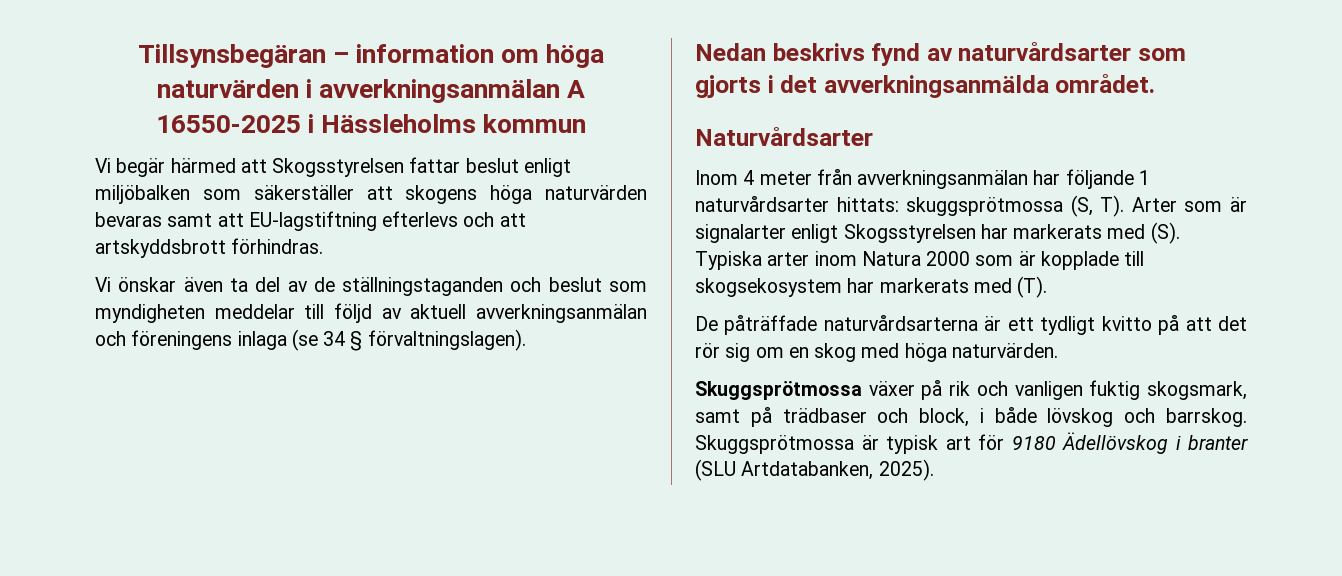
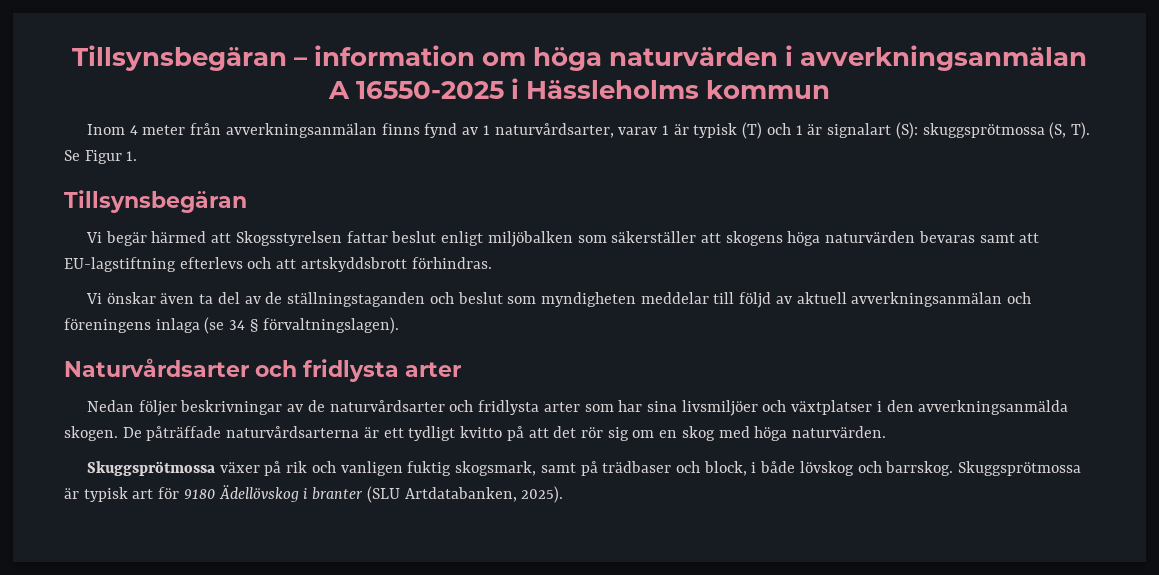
+ Inom 4 meter från avverkningsanmälan finns fynd av 1 naturvårdsarter, varav 1 är typisk (T) och 1 är signalart (S): skuggsprötmossa (S, T). Se Figur 1.
+ Tillsynsbegäran
- Nedan beskrivs fynd av naturvårdsarter som gjorts i det avverkningsanmälda området.
- Naturvårdsarter
- Inom 4 meter från avverkningsanmälan har följande 1 naturvårdsarter hittats: skuggsprötmossa (S, T). Arter som är signalarter enligt Skogsstyrelsen har markerats med (S). Typiska arter inom Natura 2000 som är kopplade till skogsekosystem har markerats med (T).
- De påträffade naturvårdsarterna är ett tydligt kvitto på att det rör sig om en skog med höga naturvärden.
+ Naturvårdsarter och fridlysta arter
+ Nedan följer beskrivningar av de naturvårdsarter och fridlysta arter som har sina livsmiljöer och växtplatser i den avverkningsanmälda skogen. De påträffade naturvårdsarterna är ett tydligt kvitto på att det rör sig om en skog med höga naturvärden.

